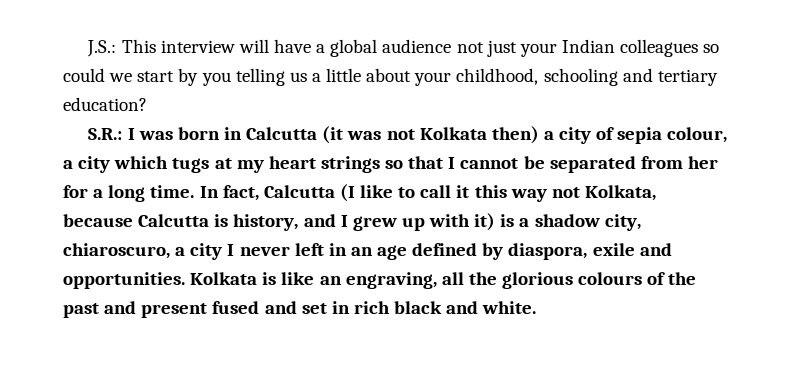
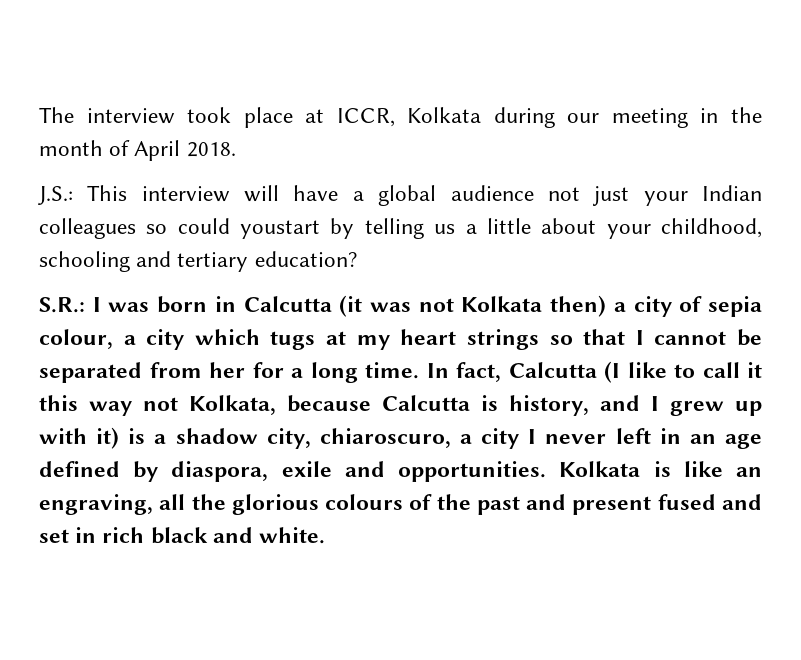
+ The interview took place at ICCR, Kolkata during our meeting in the month of April 2018.
- J.S.: This interview will have a global audience not just your Indian colleagues so could we start by you telling us a little about your childhood, schooling and tertiary education?
+ J.S.: This interview will have a global audience not just your Indian colleagues so could youstart by telling us a little about your childhood, schooling and tertiary education?

